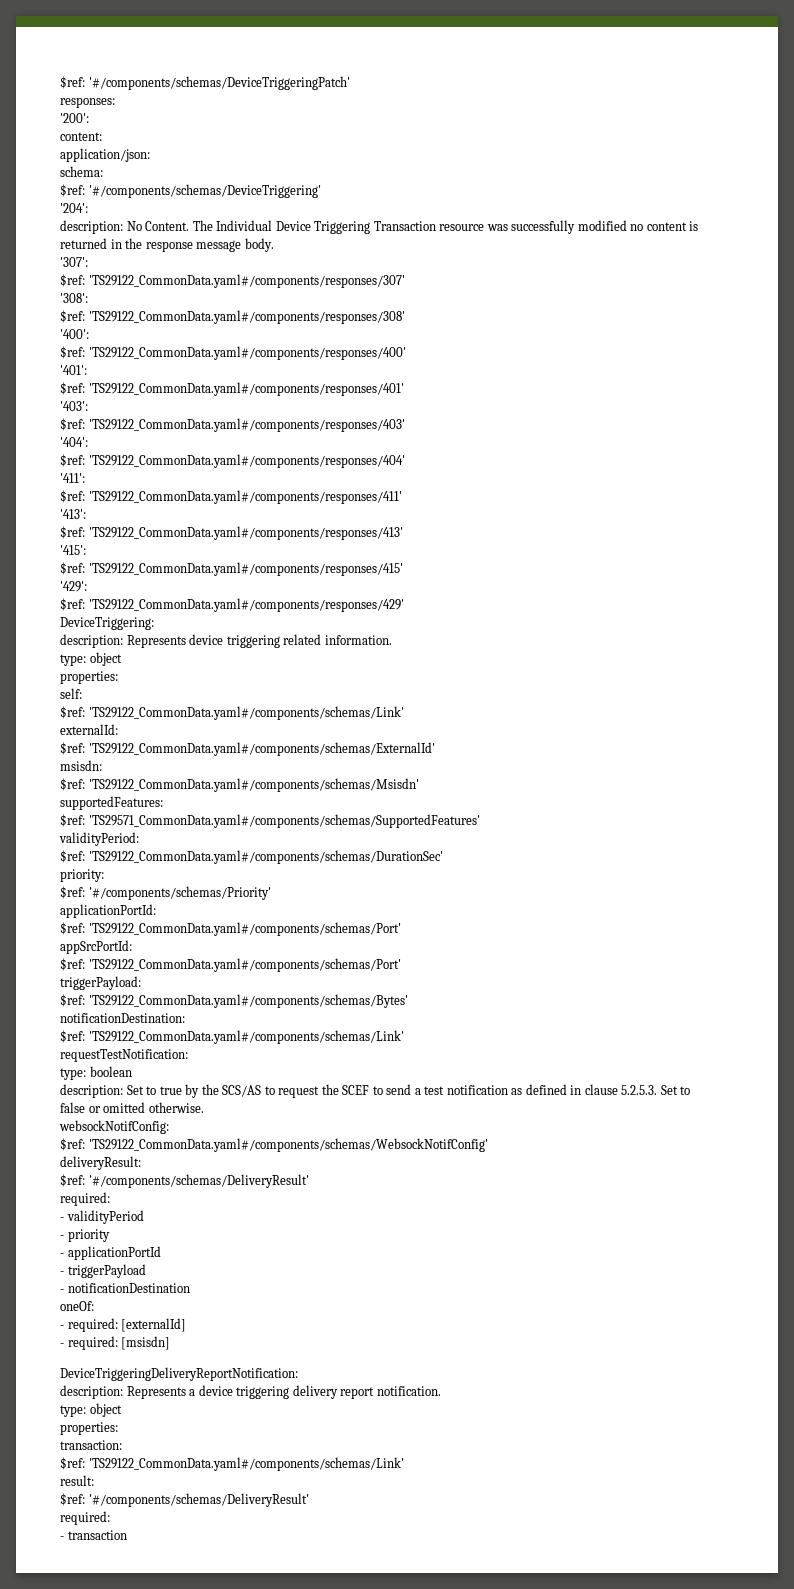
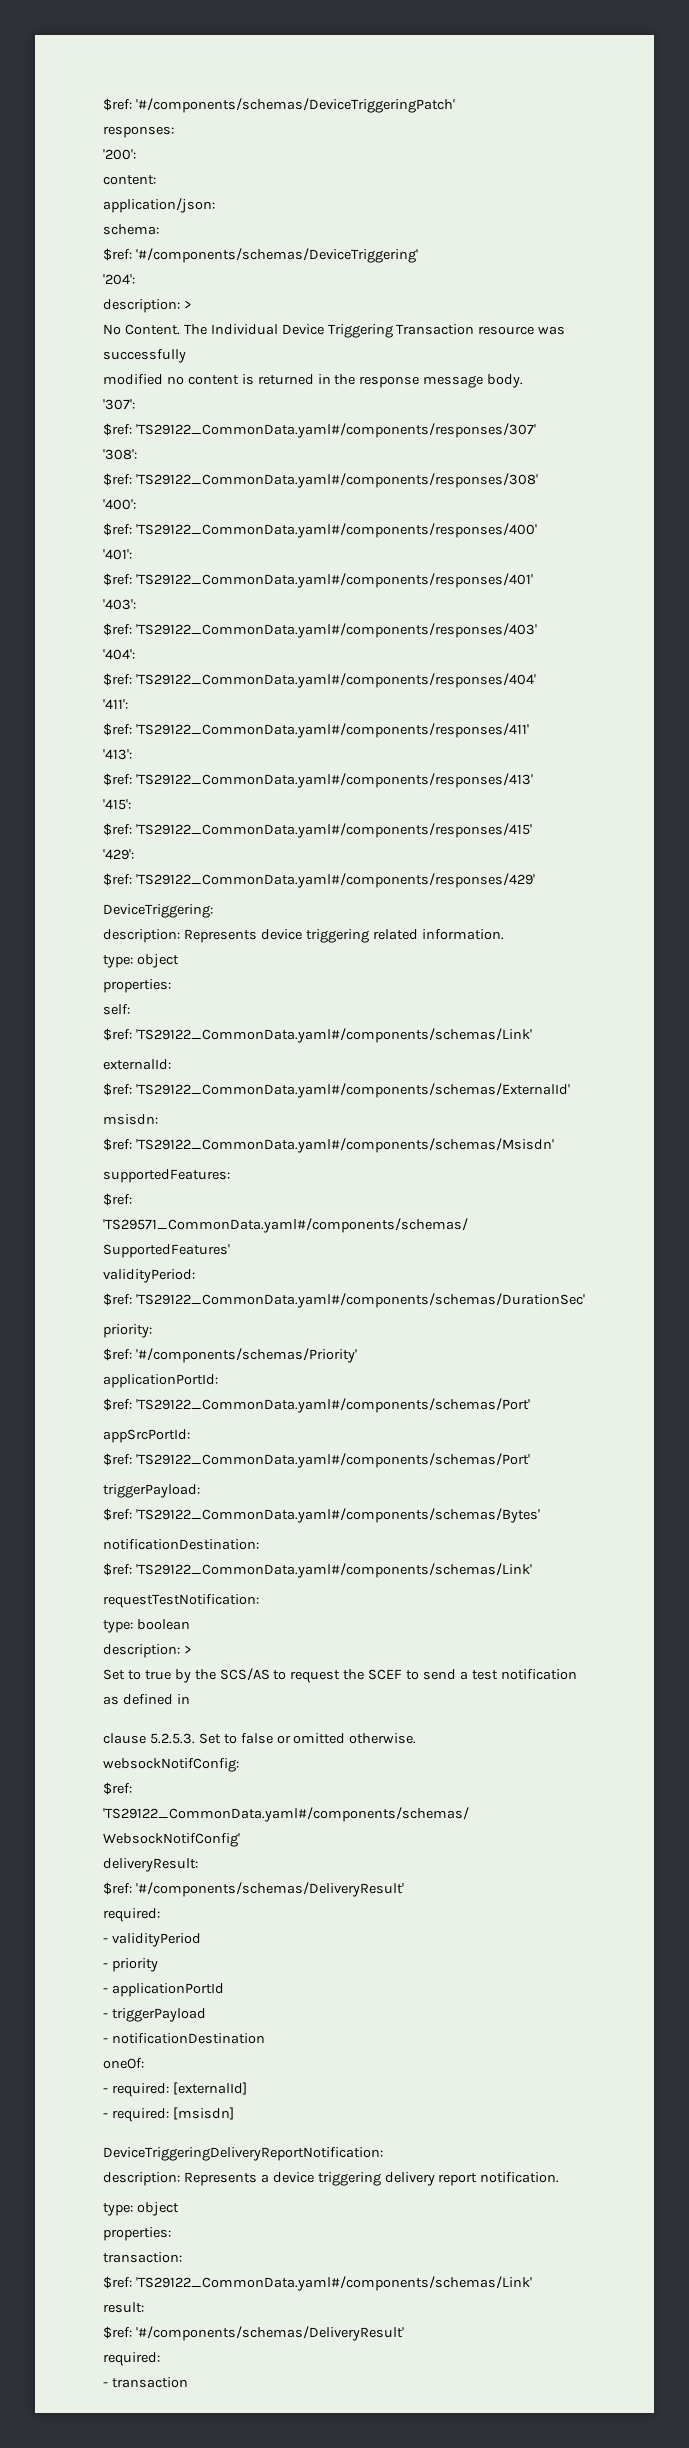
  '204':
- description: No Content.
+ description: >
+ No Content.
- The Individual Device Triggering Transaction resource was successfully modified no content is returned in the response message body.
+ The Individual Device Triggering Transaction resource was successfully
+ modified no content is returned in the response message body.
  type: boolean
- description: Set to true by the SCS/AS to request the SCEF to send a test notification as defined in clause 5.2.5.3. Set to false or omitted otherwise.
+ description: >
+ Set to true by the SCS/AS to request the SCEF to send a test notification as defined in
+ clause 5.2.5.3. Set to false or omitted otherwise.

